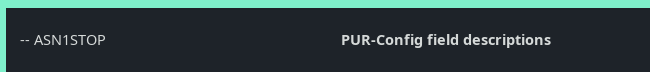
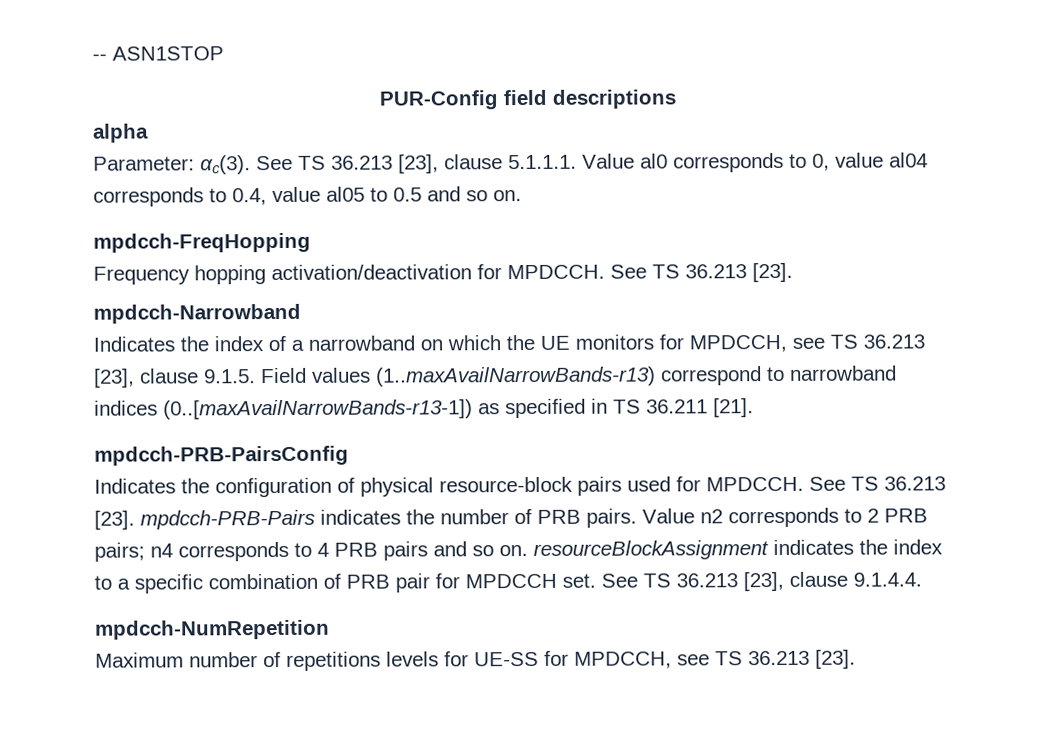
+ alpha
+ Parameter: αc(3). See TS 36.213 [23], clause 5.1.1.1. Value al0 corresponds to 0, value al04 corresponds to 0.4, value al05 to 0.5 and so on.
+ mpdcch-FreqHopping
+ Frequency hopping activation/deactivation for MPDCCH. See TS 36.213 [23].
+ mpdcch-Narrowband
+ Indicates the index of a narrowband on which the UE monitors for MPDCCH, see TS 36.213 [23], clause 9.1.5. Field values (1..maxAvailNarrowBands-r13) correspond to narrowband indices (0..[maxAvailNarrowBands-r13-1]) as specified in TS 36.211 [21].
+ mpdcch-PRB-PairsConfig
+ Indicates the configuration of physical resource-block pairs used for MPDCCH. See TS 36.213 [23]. mpdcch-PRB-Pairs indicates the number of PRB pairs. Value n2 corresponds to 2 PRB pairs; n4 corresponds to 4 PRB pairs and so on. resourceBlockAssignment indicates the index to a specific combination of PRB pair for MPDCCH set. See TS 36.213 [23], clause 9.1.4.4.
+ mpdcch-NumRepetition
+ Maximum number of repetitions levels for UE-SS for MPDCCH, see TS 36.213 [23].

